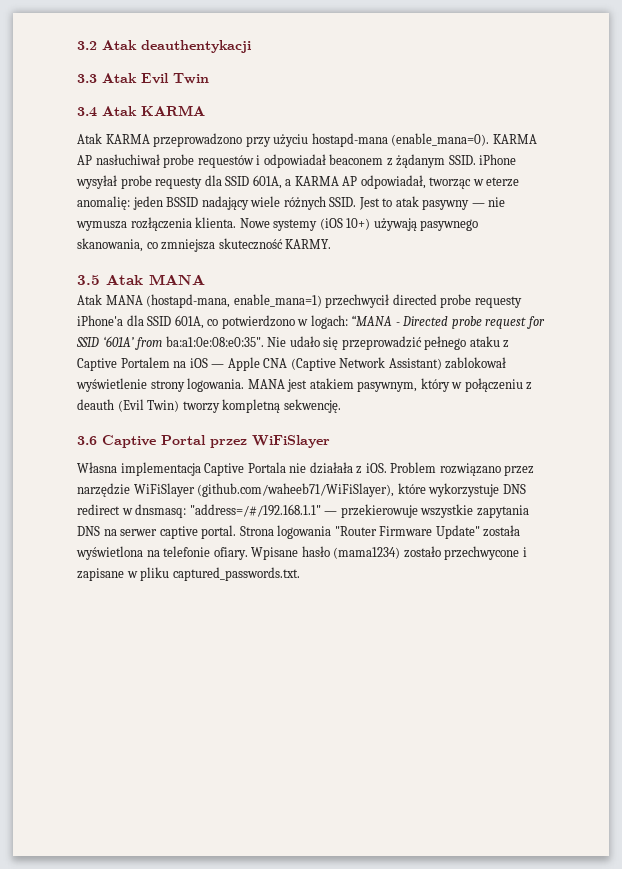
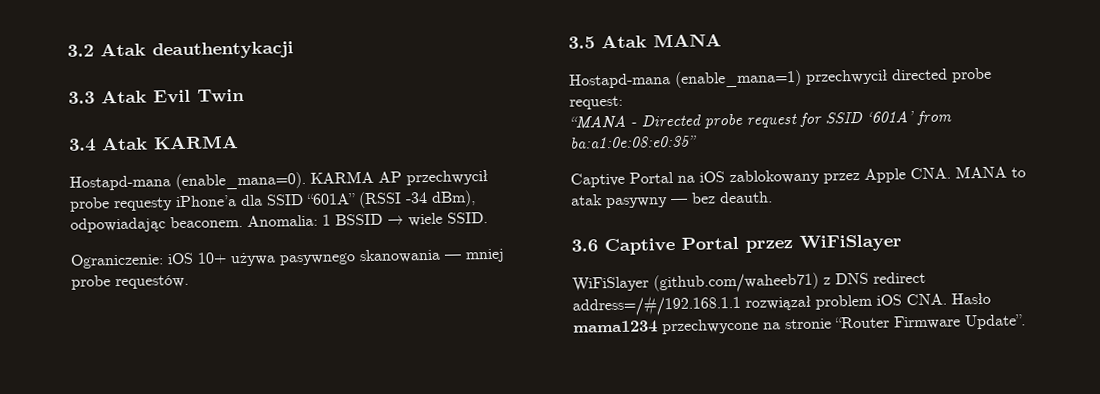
- Atak KARMA przeprowadzono przy użyciu hostapd-mana (enable_mana=0). KARMA AP nasłuchiwał probe requestów i odpowiadał beaconem z żądanym SSID. iPhone wysyłał probe requesty dla SSID 601A, a KARMA AP odpowiadał, tworząc w eterze anomalię: jeden BSSID nadający wiele różnych SSID. Jest to atak pasywny — nie wymusza rozłączenia klienta. Nowe systemy (iOS 10+) używają pasywnego skanowania, co zmniejsza skuteczność KARMY.
+ Hostapd-mana (enable_mana=0). KARMA AP przechwycił probe requesty iPhone’a dla SSID “601A” (RSSI -34 dBm), odpowiadając beaconem. Anomalia: 1 BSSID → wiele SSID.
+ Ograniczenie: iOS 10+ używa pasywnego skanowania — mniej probe requestów.
  3.5 Atak MANA
- Atak MANA (hostapd-mana, enable_mana=1) przechwycił directed probe requesty iPhone'a dla SSID 601A, co potwierdzono w logach: “MANA - Directed probe request for SSID ‘601A’ from ba:a1:0e:08:e0:35". Nie udało się przeprowadzić pełnego ataku z Captive Portalem na iOS — Apple CNA (Captive Network Assistant) zablokował wyświetlenie strony logowania. MANA jest atakiem pasywnym, który w połączeniu z deauth (Evil Twin) tworzy kompletną sekwencję.
+ Hostapd-mana (enable_mana=1) przechwycił directed probe request:
+ “MANA - Directed probe request for SSID ‘601A’ from ba:a1:0e:08:e0:35”
+ Captive Portal na iOS zablokowany przez Apple CNA. MANA to atak pasywny — bez deauth.
- Własna implementacja Captive Portala nie działała z iOS. Problem rozwiązano przez narzędzie WiFiSlayer (github.com/waheeb71/WiFiSlayer), które wykorzystuje DNS redirect w dnsmasq: "address=/#/192.168.1.1" — przekierowuje wszystkie zapytania DNS na serwer captive portal. Strona logowania "Router Firmware Update" została wyświetlona na telefonie ofiary. Wpisane hasło (mama1234) zostało przechwycone i zapisane w pliku captured_passwords.txt.
+ WiFiSlayer (github.com/waheeb71) z DNS redirect address=/#/192.168.1.1 rozwiązał problem iOS CNA. Hasło mama1234 przechwycone na stronie “Router Firmware Update”.

